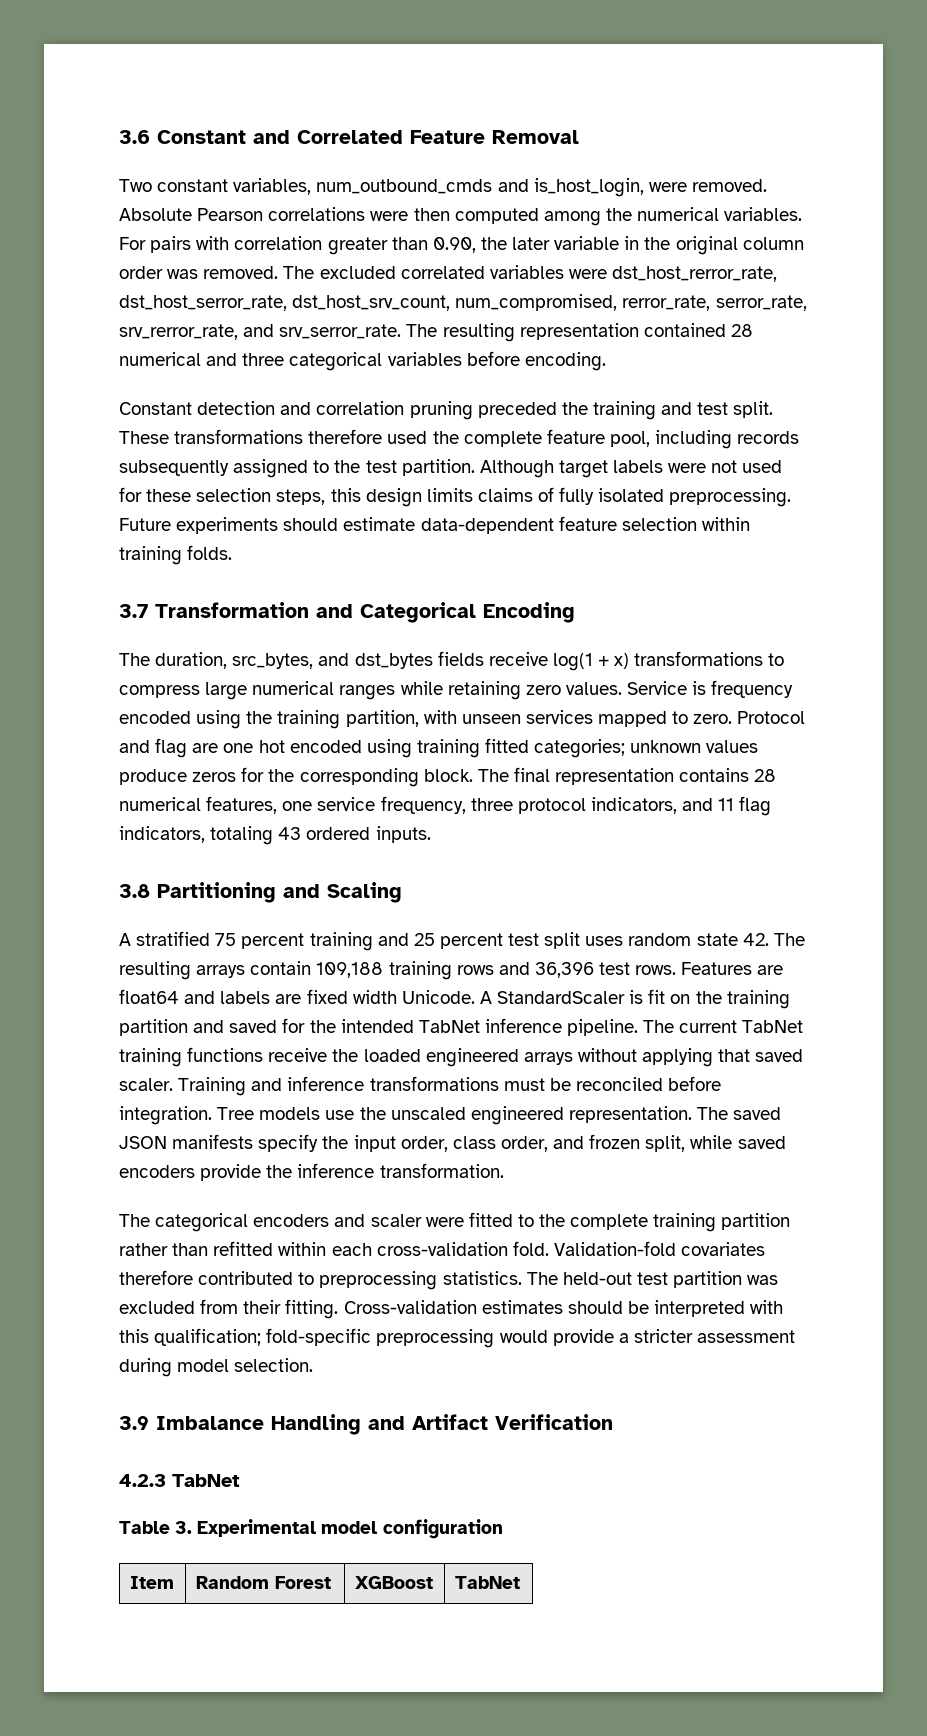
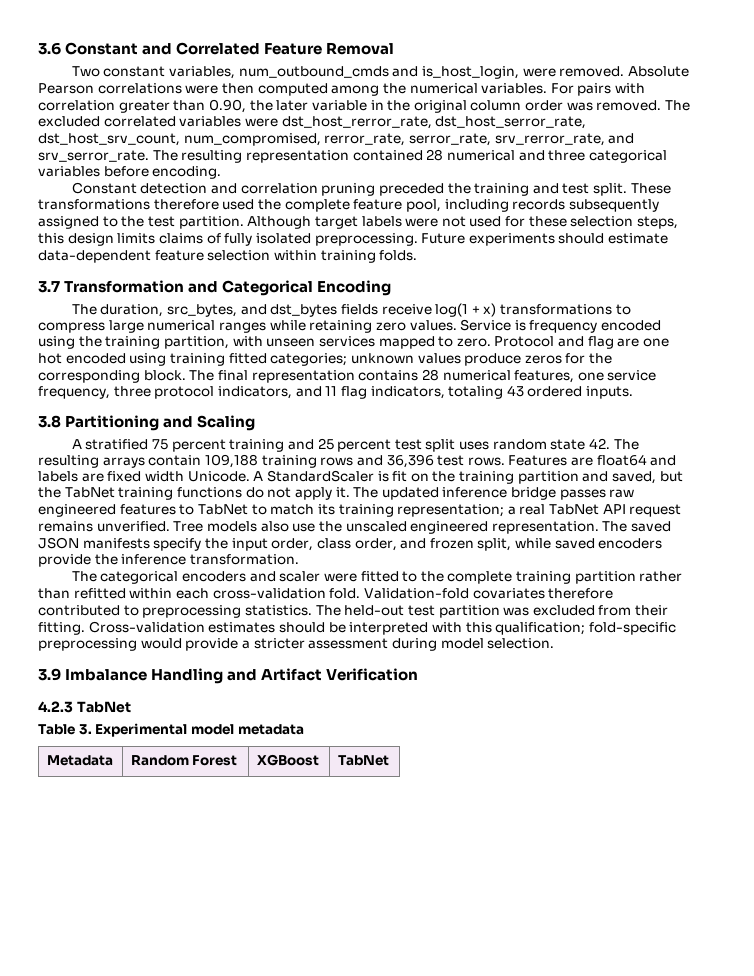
- A StandardScaler is fit on the training partition and saved for the intended TabNet inference pipeline. The current TabNet training functions receive the loaded engineered arrays without applying that saved scaler. Training and inference transformations must be reconciled before integration.
+ A StandardScaler is fit on the training partition and saved, but the TabNet training functions do not apply it. The updated inference bridge passes raw engineered features to TabNet to match its training representation; a real TabNet API request remains unverified.
- Tree models use the unscaled engineered representation.
+ Tree models also use the unscaled engineered representation.
- Table 3. Experimental model configuration
- Item | Random Forest | XGBoost | TabNet
+ Table 3. Experimental model metadata
+ Metadata | Random Forest | XGBoost | TabNet

